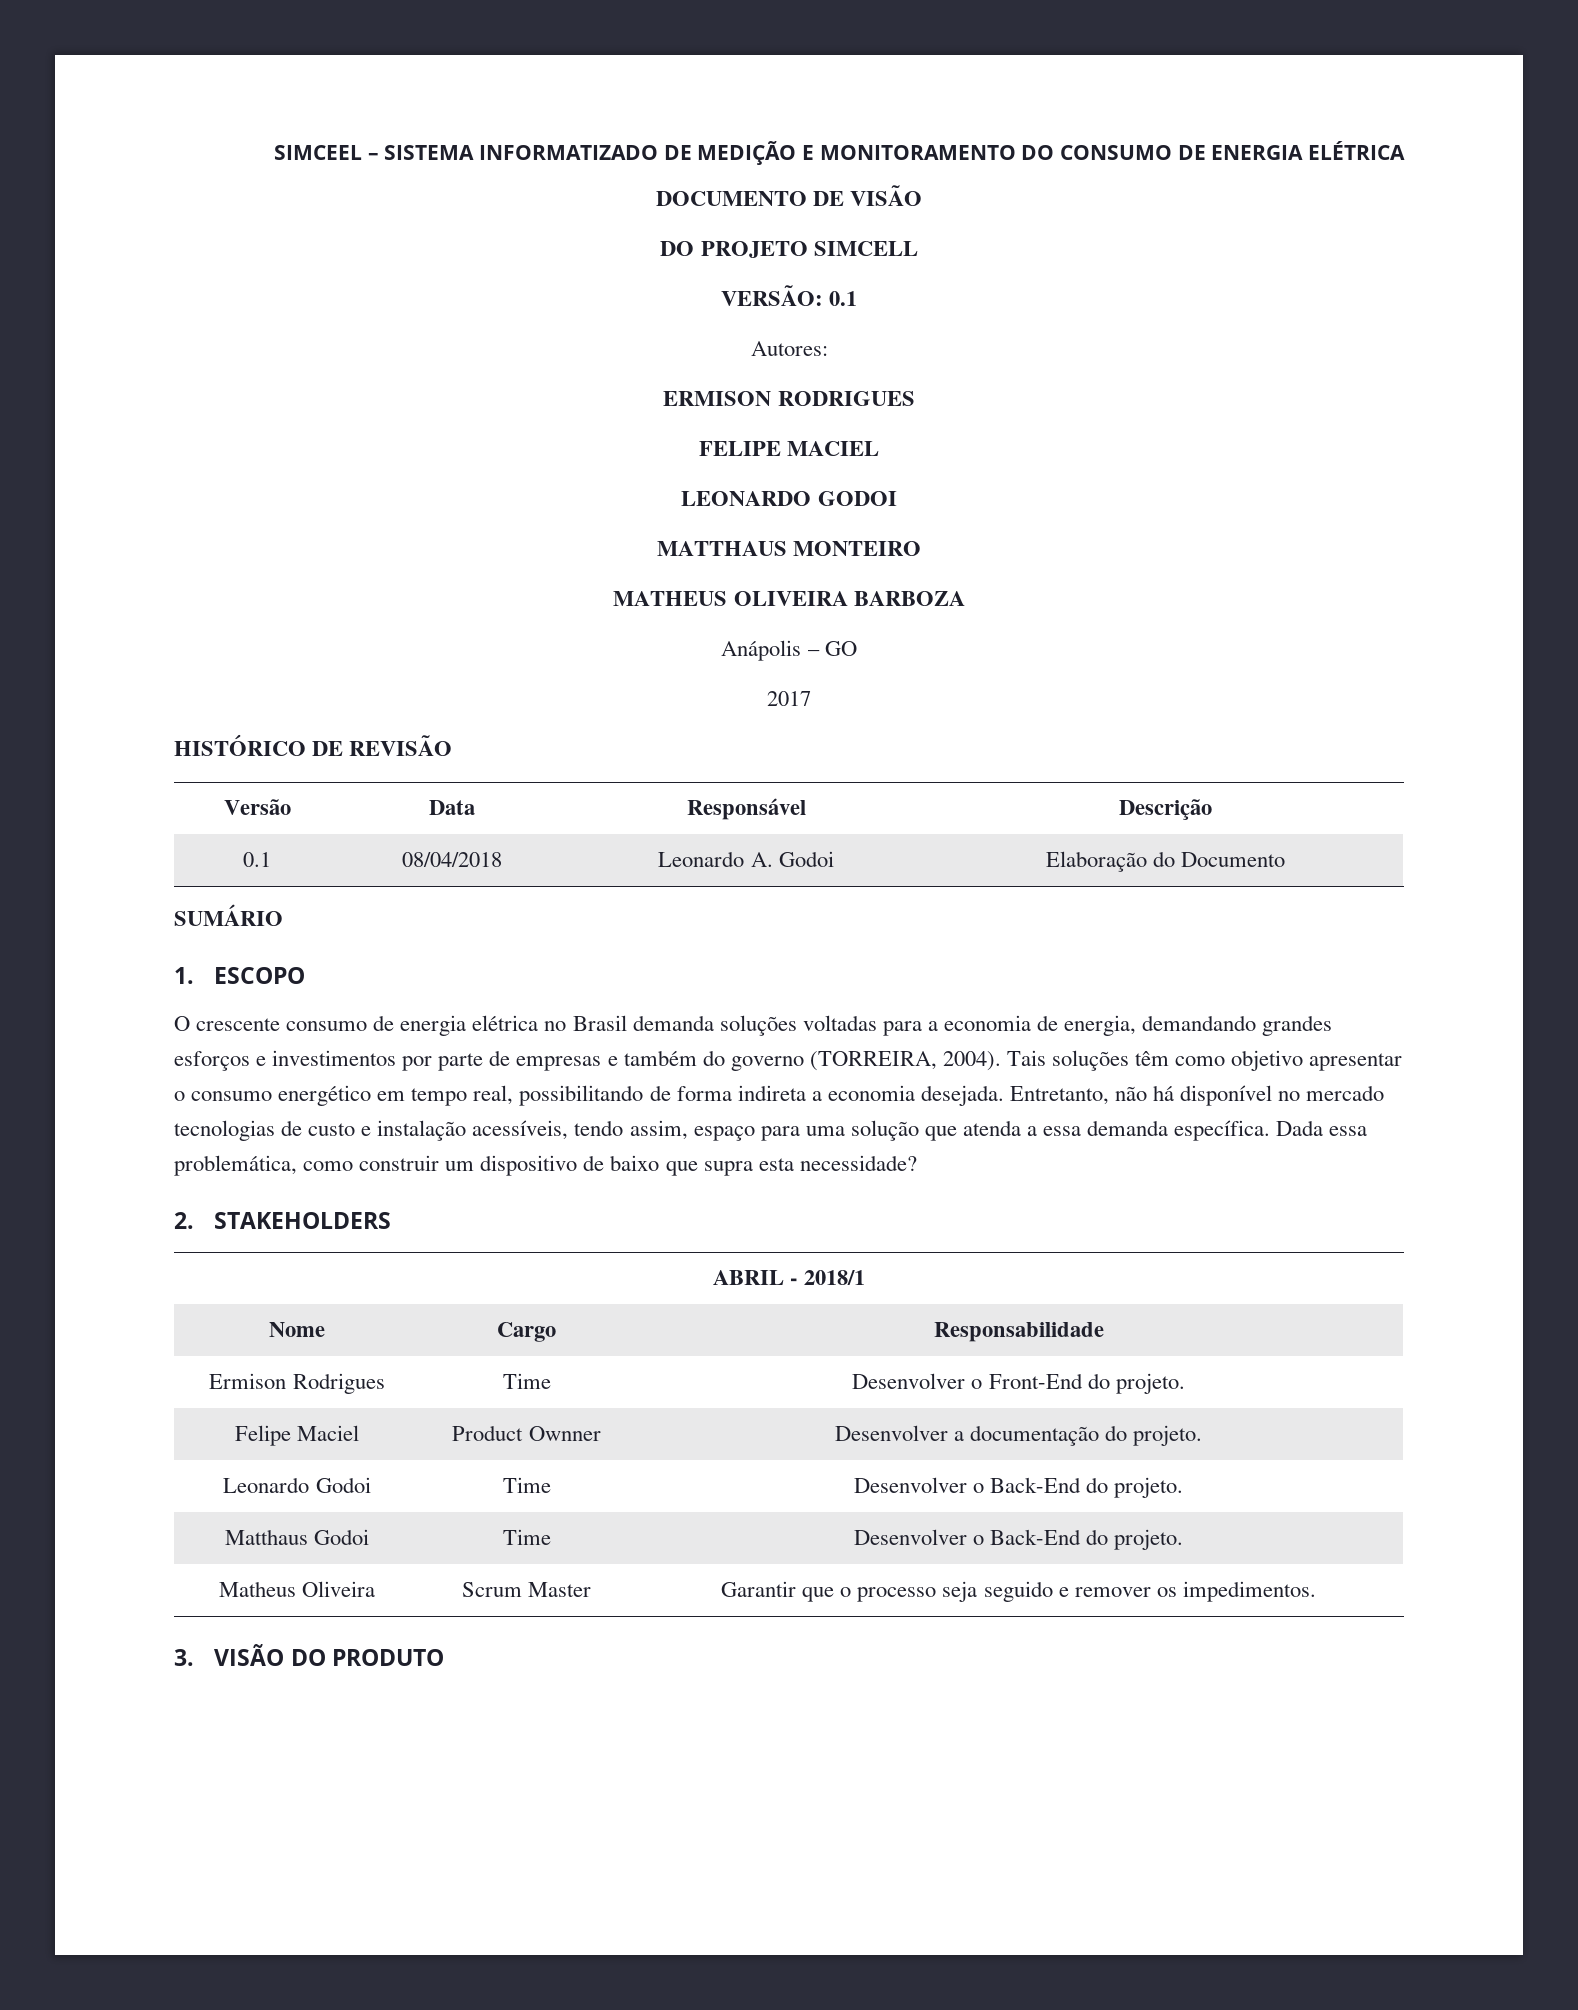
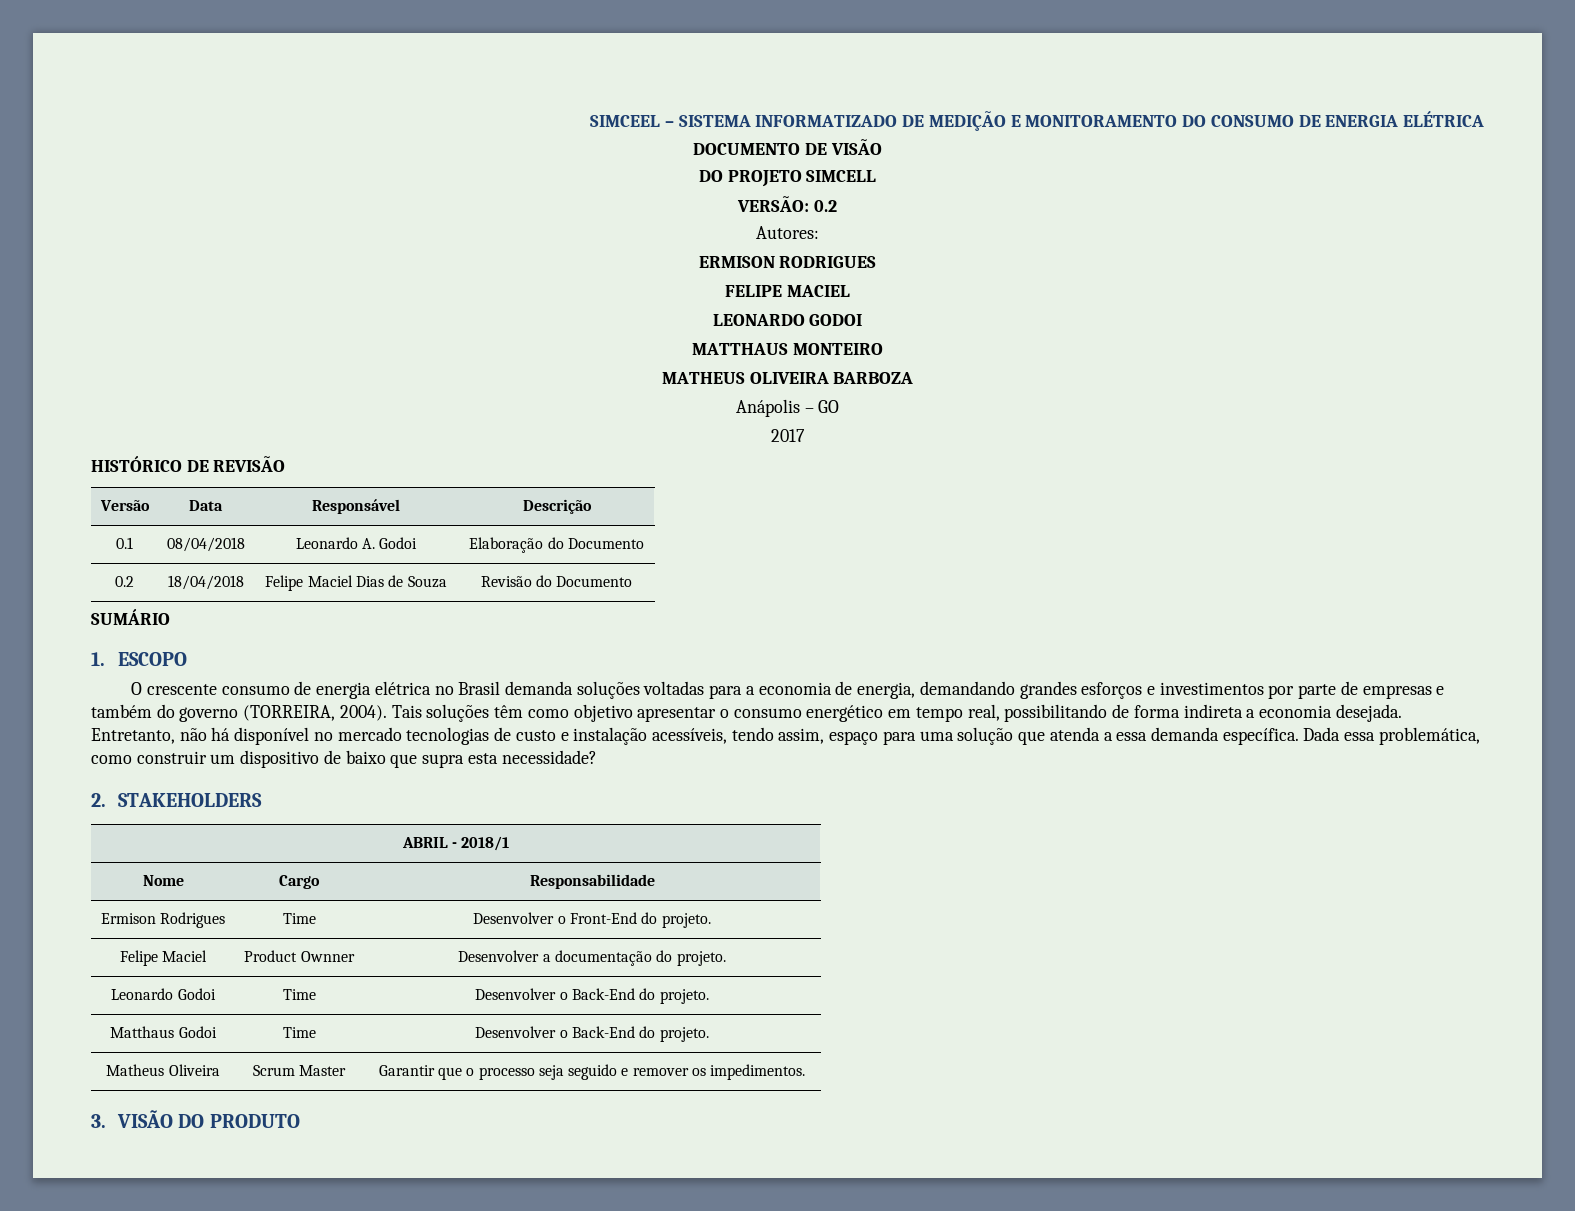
- VERSÃO: 0.1
+ VERSÃO: 0.2
+ 0.2 | 18/04/2018 | Felipe Maciel Dias de Souza | Revisão do Documento

